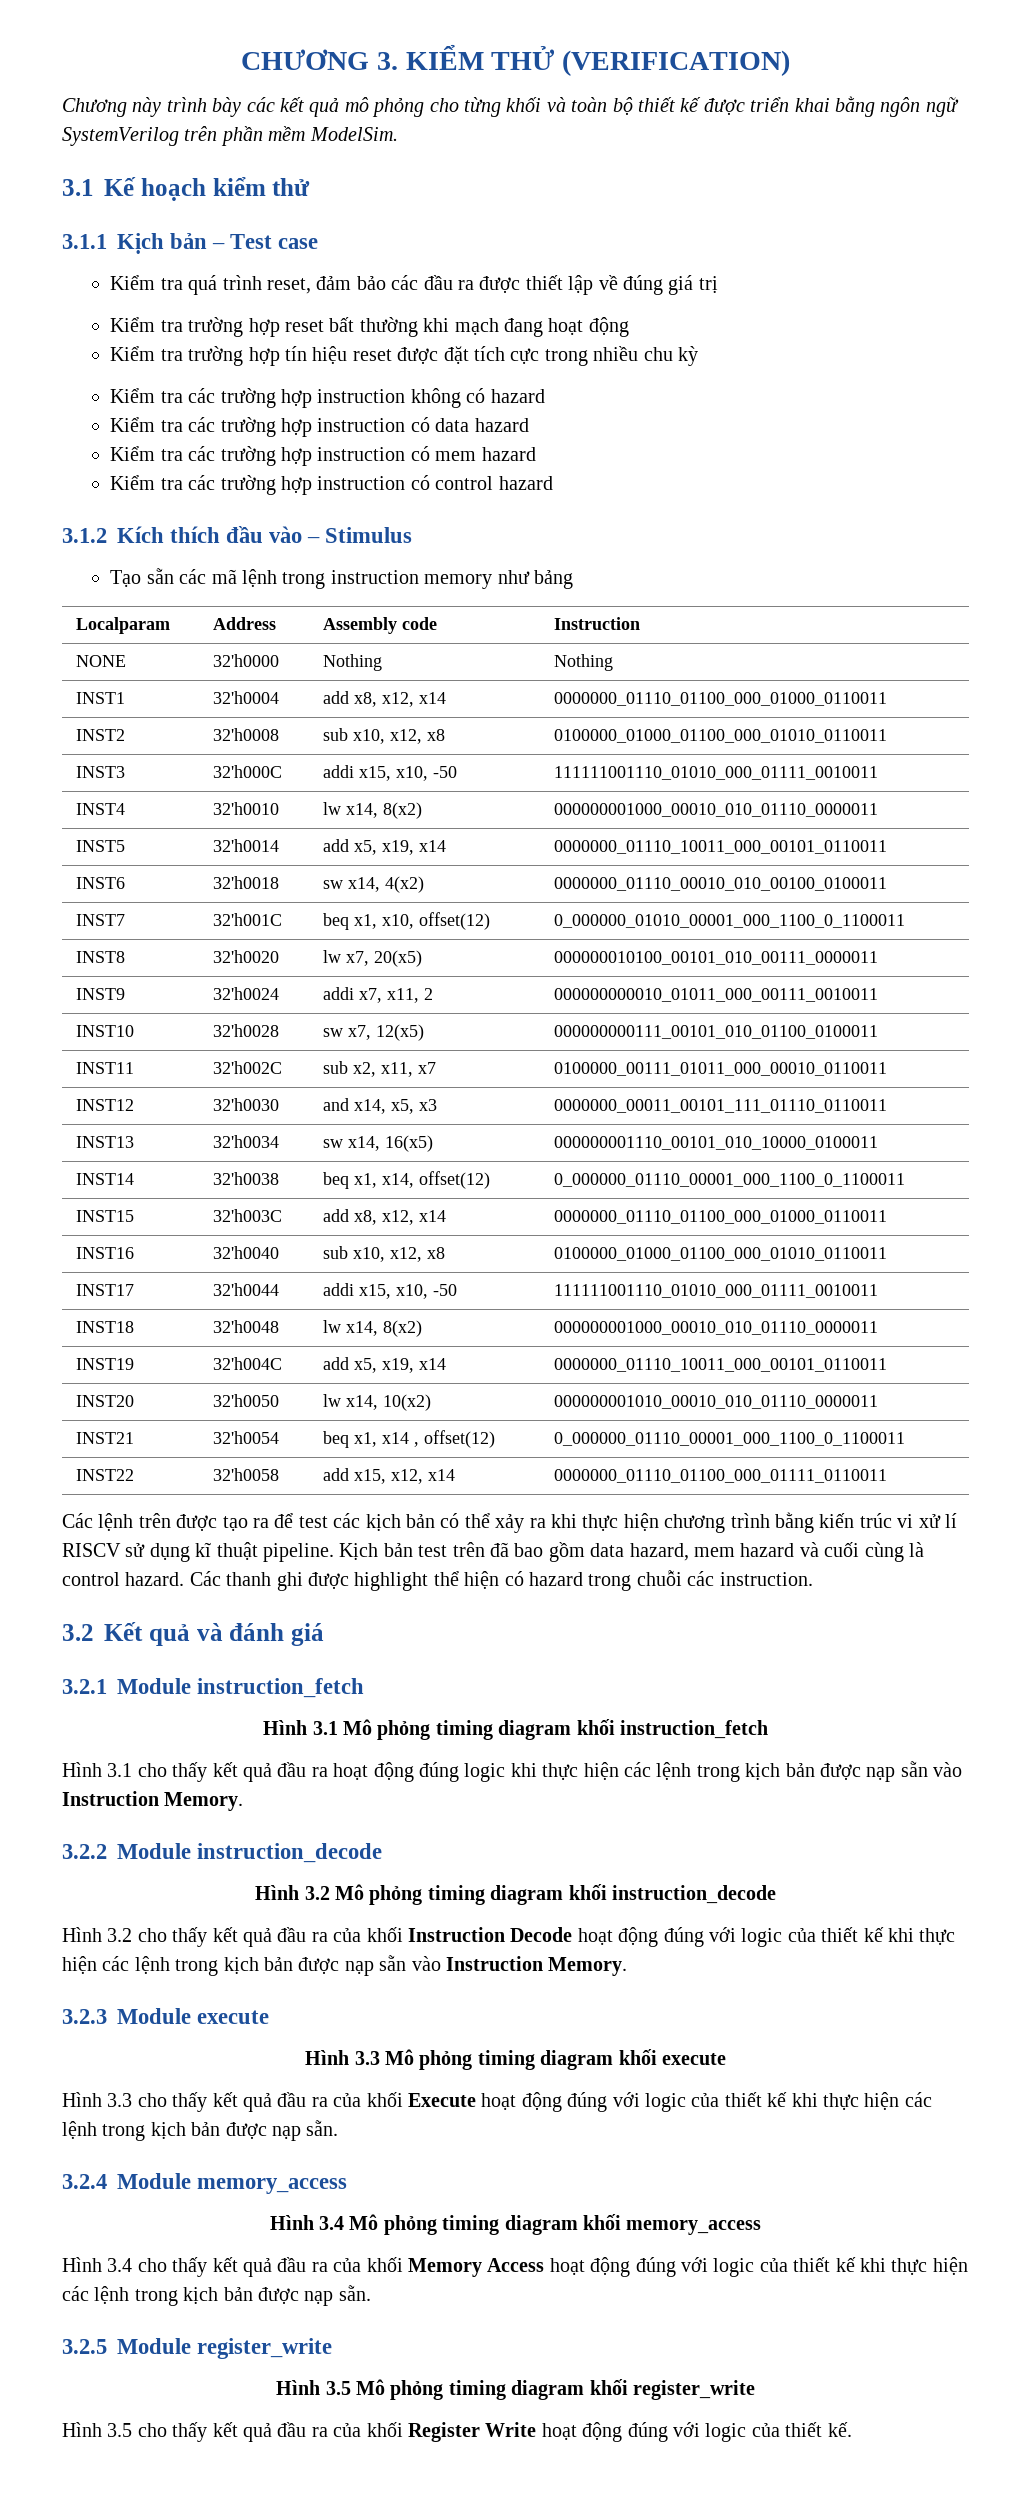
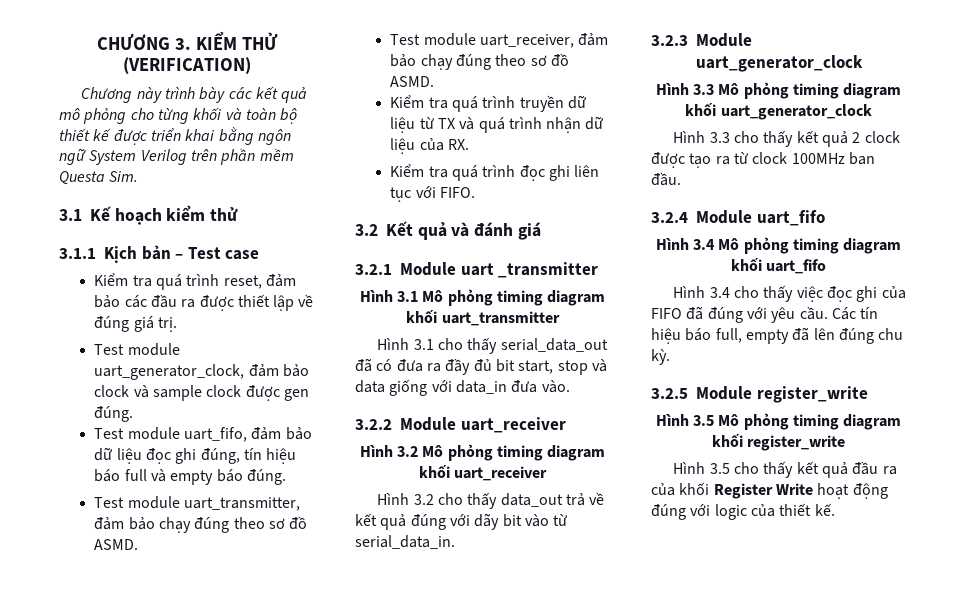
- Chương này trình bày các kết quả mô phỏng cho từng khối và toàn bộ thiết kế được triển khai bằng ngôn ngữ SystemVerilog trên phần mềm ModelSim.
+ Chương này trình bày các kết quả mô phỏng cho từng khối và toàn bộ thiết kế được triển khai bằng ngôn ngữ System Verilog trên phần mềm Questa Sim.
- Kiểm tra quá trình reset, đảm bảo các đầu ra được thiết lập về đúng giá trị
- Kiểm tra trường hợp reset bất thường khi mạch đang hoạt động
- Kiểm tra trường hợp tín hiệu reset được đặt tích cực trong nhiều chu kỳ
- Kiểm tra các trường hợp instruction không có hazard
- Kiểm tra các trường hợp instruction có data hazard
- Kiểm tra các trường hợp instruction có mem hazard
- Kiểm tra các trường hợp instruction có control hazard
- 3.1.2 Kích thích đầu vào – Stimulus
- Tạo sẵn các mã lệnh trong instruction memory như bảng
- Localparam | Address | Assembly code | Instruction
- NONE | 32'h0000 | Nothing | Nothing
- INST1 | 32'h0004 | add x8, x12, x14 | 0000000_01110_01100_000_01000_0110011
- INST2 | 32'h0008 | sub x10, x12, x8 | 0100000_01000_01100_000_01010_0110011
- INST3 | 32'h000C | addi x15, x10, -50 | 111111001110_01010_000_01111_0010011
- INST4 | 32'h0010 | lw x14, 8(x2) | 000000001000_00010_010_01110_0000011
- INST5 | 32'h0014 | add x5, x19, x14 | 0000000_01110_10011_000_00101_0110011
- INST6 | 32'h0018 | sw x14, 4(x2) | 0000000_01110_00010_010_00100_0100011
- INST7 | 32'h001C | beq x1, x10, offset(12) | 0_000000_01010_00001_000_1100_0_1100011
- INST8 | 32'h0020 | lw x7, 20(x5) | 000000010100_00101_010_00111_0000011
- INST9 | 32'h0024 | addi x7, x11, 2 | 000000000010_01011_000_00111_0010011
- INST10 | 32'h0028 | sw x7, 12(x5) | 000000000111_00101_010_01100_0100011
- INST11 | 32'h002C | sub x2, x11, x7 | 0100000_00111_01011_000_00010_0110011
- INST12 | 32'h0030 | and x14, x5, x3 | 0000000_00011_00101_111_01110_0110011
- INST13 | 32'h0034 | sw x14, 16(x5) | 000000001110_00101_010_10000_0100011
- INST14 | 32'h0038 | beq x1, x14, offset(12) | 0_000000_01110_00001_000_1100_0_1100011
- INST15 | 32'h003C | add x8, x12, x14 | 0000000_01110_01100_000_01000_0110011
- INST16 | 32'h0040 | sub x10, x12, x8 | 0100000_01000_01100_000_01010_0110011
- INST17 | 32'h0044 | addi x15, x10, -50 | 111111001110_01010_000_01111_0010011
- INST18 | 32'h0048 | lw x14, 8(x2) | 000000001000_00010_010_01110_0000011
- INST19 | 32'h004C | add x5, x19, x14 | 0000000_01110_10011_000_00101_0110011
- INST20 | 32'h0050 | lw x14, 10(x2) | 000000001010_00010_010_01110_0000011
- INST21 | 32'h0054 | beq x1, x14 , offset(12) | 0_000000_01110_00001_000_1100_0_1100011
- INST22 | 32'h0058 | add x15, x12, x14 | 0000000_01110_01100_000_01111_0110011
- Các lệnh trên được tạo ra để test các kịch bản có thể xảy ra khi thực hiện chương trình bằng kiến trúc vi xử lí RISCV sử dụng kĩ thuật pipeline. Kịch bản test trên đã bao gồm data hazard, mem hazard và cuối cùng là control hazard. Các thanh ghi được highlight thể hiện có hazard trong chuỗi các instruction.
+ Kiểm tra quá trình reset, đảm bảo các đầu ra được thiết lập về đúng giá trị.
+ Test module uart_generator_clock, đảm bảo clock và sample clock được gen đúng.
+ Test module uart_fifo, đảm bảo dữ liệu đọc ghi đúng, tín hiệu báo full và empty báo đúng.
+ Test module uart_transmitter, đảm bảo chạy đúng theo sơ đồ ASMD.
+ Test module uart_receiver, đảm bảo chạy đúng theo sơ đồ ASMD.
+ Kiểm tra quá trình truyền dữ liệu từ TX và quá trình nhận dữ liệu của RX.
+ Kiểm tra quá trình đọc ghi liên tục với FIFO.
- 3.2.1 Module instruction_fetch
+ 3.2.1 Module uart _transmitter
- Hình 3.1 Mô phỏng timing diagram khối instruction_fetch
+ Hình 3.1 Mô phỏng timing diagram khối uart_transmitter
- Hình 3.1 cho thấy kết quả đầu ra hoạt động đúng logic khi thực hiện các lệnh trong kịch bản được nạp sẵn vào Instruction Memory.
+ Hình 3.1 cho thấy serial_data_out đã có đưa ra đầy đủ bit start, stop và data giống với data_in đưa vào.
- 3.2.2 Module instruction_decode
+ 3.2.2 Module uart_receiver
- Hình 3.2 Mô phỏng timing diagram khối instruction_decode
+ Hình 3.2 Mô phỏng timing diagram khối uart_receiver
- Hình 3.2 cho thấy kết quả đầu ra của khối Instruction Decode hoạt động đúng với logic của thiết kế khi thực hiện các lệnh trong kịch bản được nạp sẵn vào Instruction Memory.
+ Hình 3.2 cho thấy data_out trả về kết quả đúng với dãy bit vào từ serial_data_in.
- 3.2.3 Module execute
+ 3.2.3 Module uart_generator_clock
- Hình 3.3 Mô phỏng timing diagram khối execute
+ Hình 3.3 Mô phỏng timing diagram khối uart_generator_clock
- Hình 3.3 cho thấy kết quả đầu ra của khối Execute hoạt động đúng với logic của thiết kế khi thực hiện các lệnh trong kịch bản được nạp sẵn.
+ Hình 3.3 cho thấy kết quả 2 clock được tạo ra từ clock 100MHz ban đầu.
- 3.2.4 Module memory_access
+ 3.2.4 Module uart_fifo
- Hình 3.4 Mô phỏng timing diagram khối memory_access
+ Hình 3.4 Mô phỏng timing diagram khối uart_fifo
- Hình 3.4 cho thấy kết quả đầu ra của khối Memory Access hoạt động đúng với logic của thiết kế khi thực hiện các lệnh trong kịch bản được nạp sẵn.
+ Hình 3.4 cho thấy việc đọc ghi của FIFO đã đúng với yêu cầu. Các tín hiệu báo full, empty đã lên đúng chu kỳ.

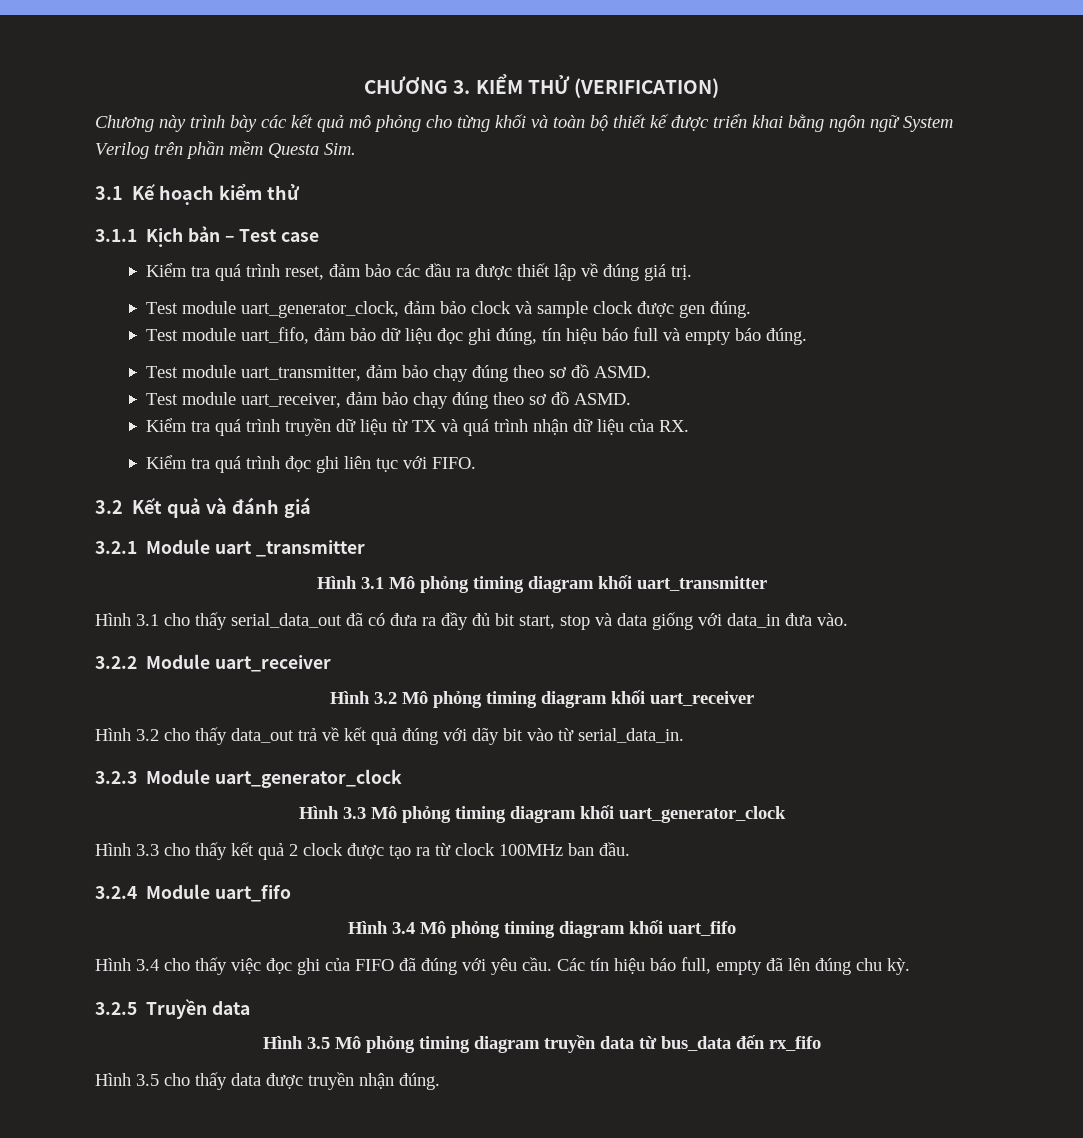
- 3.2.5 Module register_write
+ 3.2.5 Truyền data
- Hình 3.5 Mô phỏng timing diagram khối register_write
- Hình 3.5 cho thấy kết quả đầu ra của khối Register Write hoạt động đúng với logic của thiết kế.
+ Hình 3.5 Mô phỏng timing diagram truyền data từ bus_data đến rx_fifo
+ Hình 3.5 cho thấy data được truyền nhận đúng.

